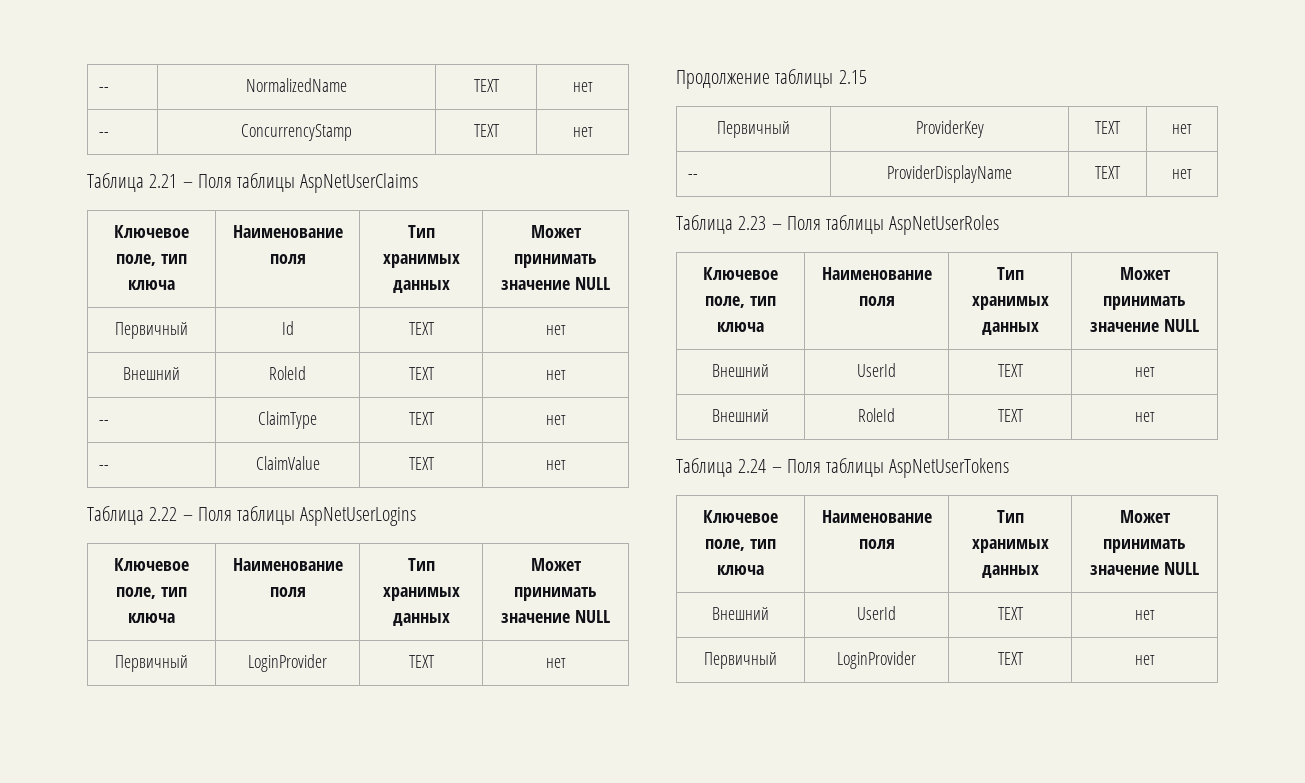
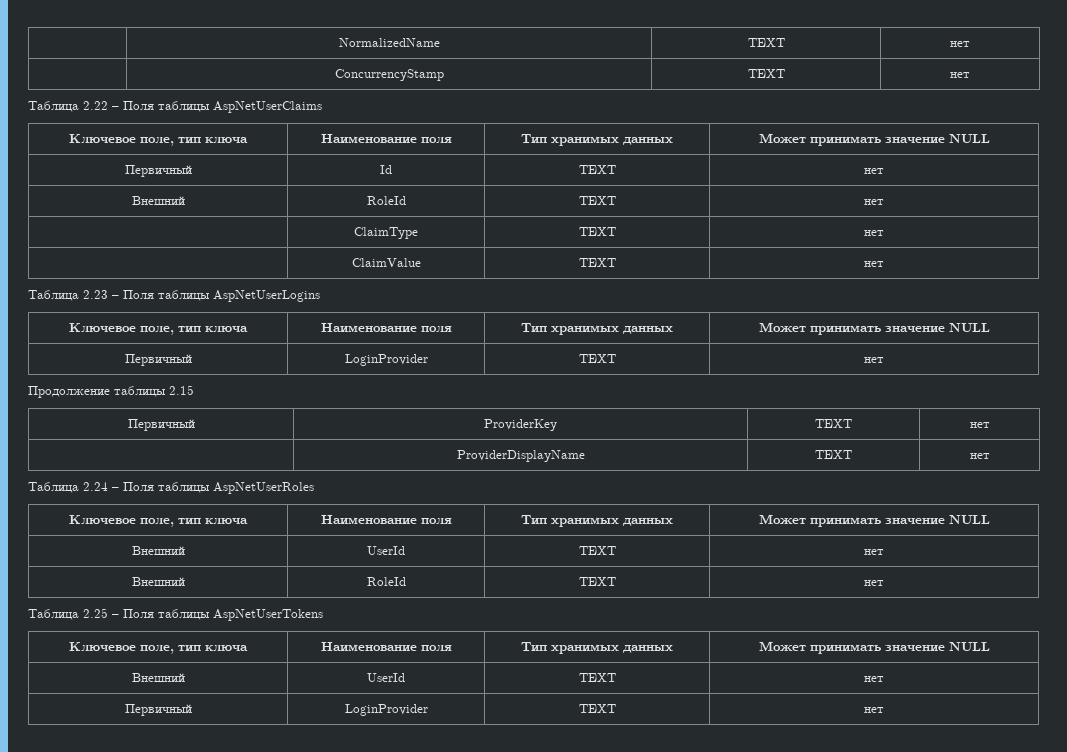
- -- | NormalizedName | TEXT | нет
+ | NormalizedName | TEXT | нет
- -- | ConcurrencyStamp | TEXT | нет
+ | ConcurrencyStamp | TEXT | нет
- Таблица 2.21 – Поля таблицы AspNetUserClaims
+ Таблица 2.22 – Поля таблицы AspNetUserClaims
- -- | ClaimType | TEXT | нет
+ | ClaimType | TEXT | нет
- -- | ClaimValue | TEXT | нет
+ | ClaimValue | TEXT | нет
- Таблица 2.22 – Поля таблицы AspNetUserLogins
+ Таблица 2.23 – Поля таблицы AspNetUserLogins
- -- | ProviderDisplayName | TEXT | нет
+ | ProviderDisplayName | TEXT | нет
- Таблица 2.23 – Поля таблицы AspNetUserRoles
+ Таблица 2.24 – Поля таблицы AspNetUserRoles
- Таблица 2.24 – Поля таблицы AspNetUserTokens
+ Таблица 2.25 – Поля таблицы AspNetUserTokens

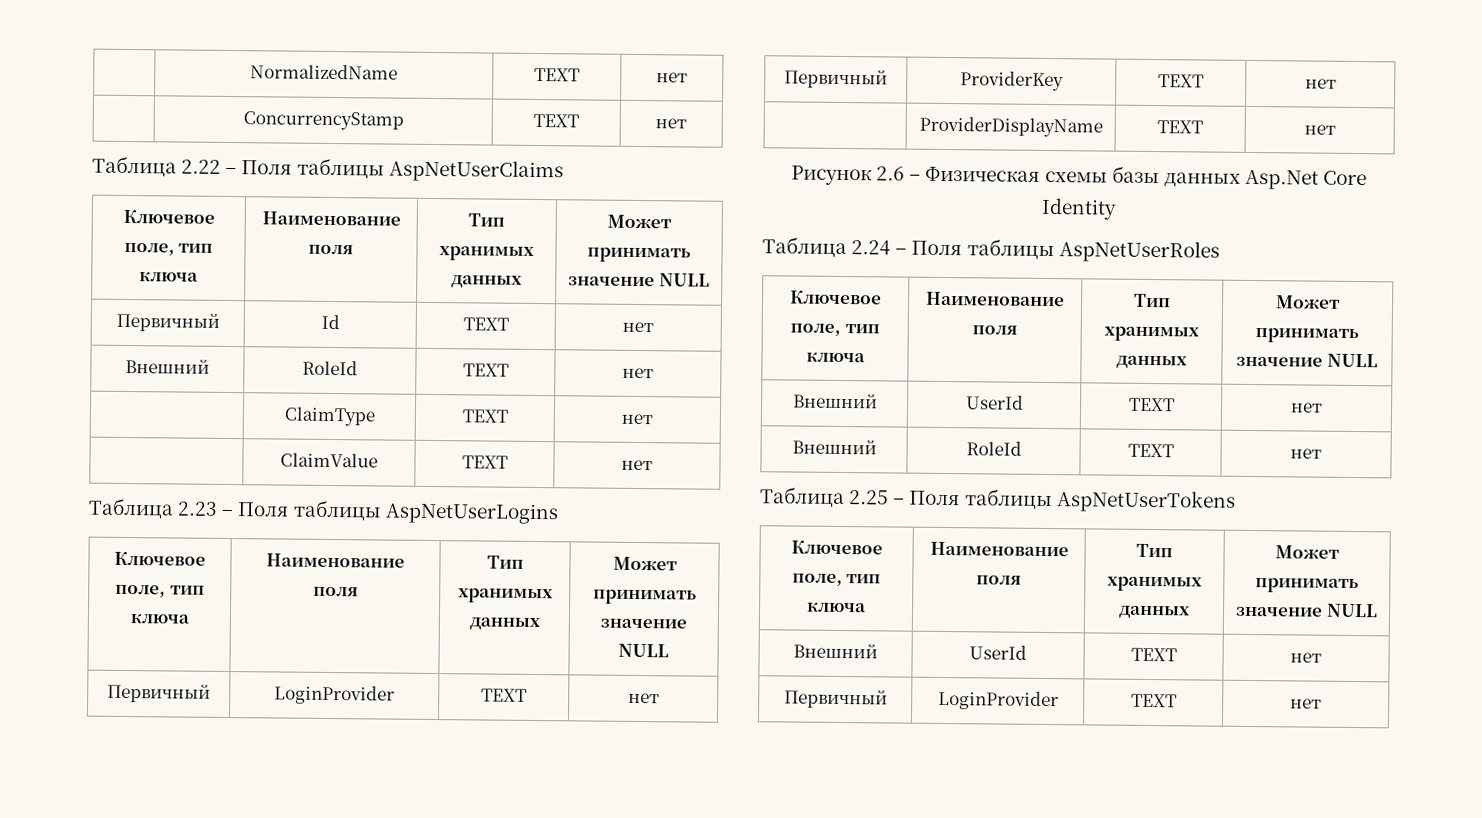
- Продолжение таблицы 2.15
+ Рисунок 2.6 – Физическая схемы базы данных Asp.Net Core Identity

